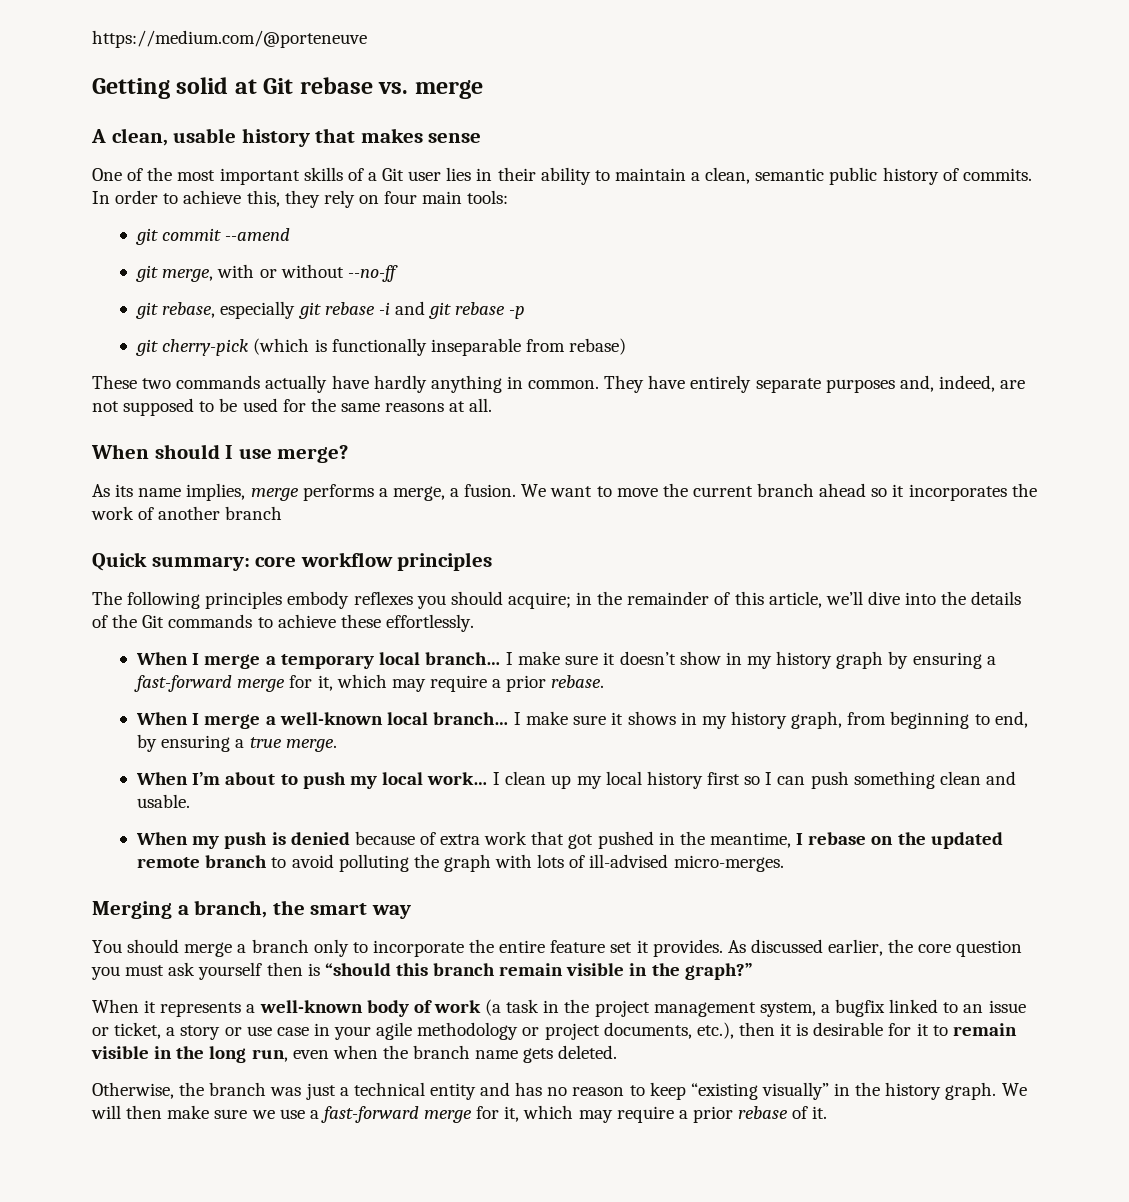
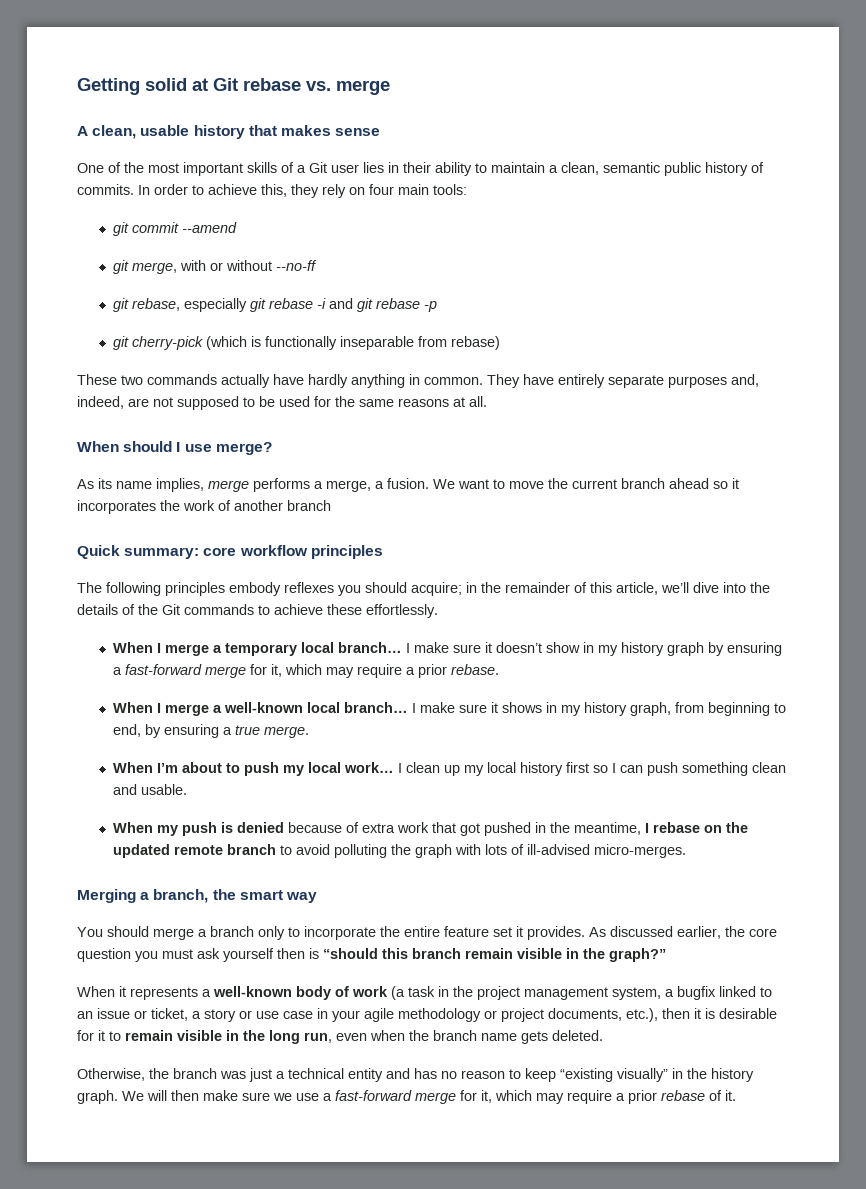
- https://medium.com/@porteneuve

